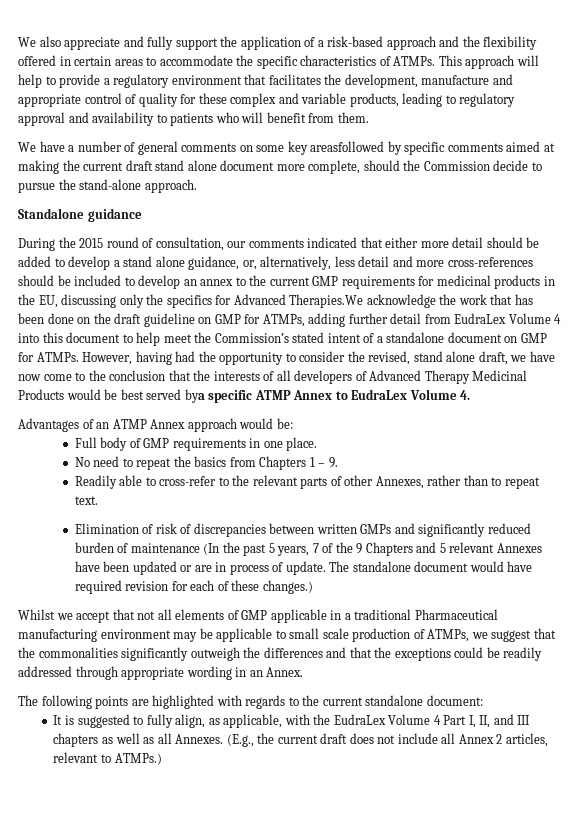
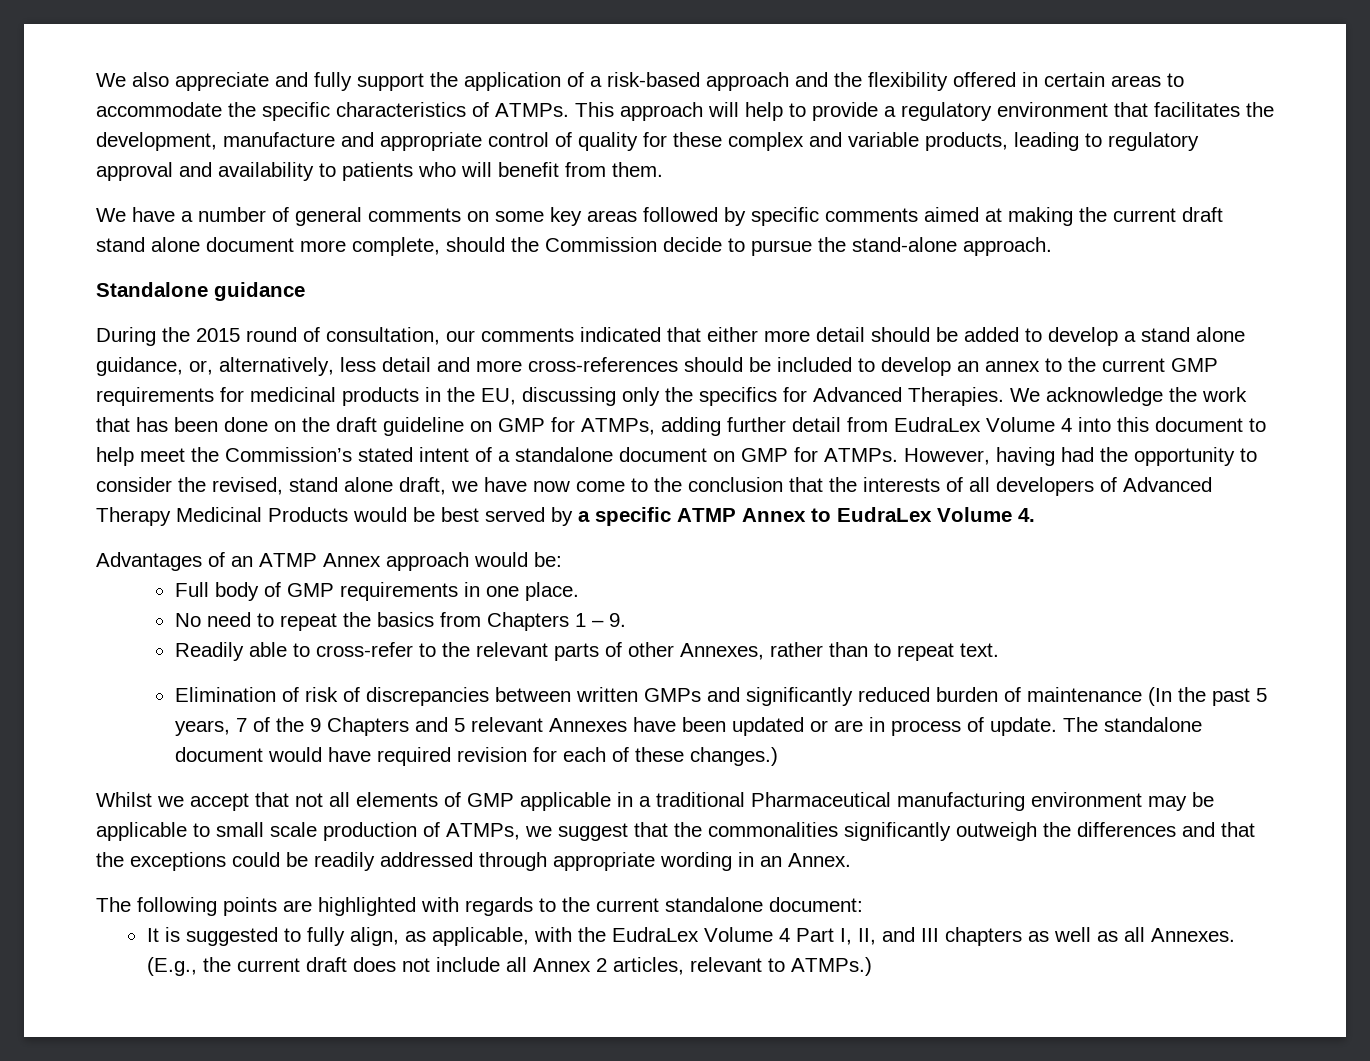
- We have a number of general comments on some key areasfollowed by specific comments aimed at making the current draft stand alone document more complete, should the Commission decide to pursue the stand-alone approach.
+ We have a number of general comments on some key areas followed by specific comments aimed at making the current draft stand alone document more complete, should the Commission decide to pursue the stand-alone approach.
- During the 2015 round of consultation, our comments indicated that either more detail should be added to develop a stand alone guidance, or, alternatively, less detail and more cross-references should be included to develop an annex to the current GMP requirements for medicinal products in the EU, discussing only the specifics for Advanced Therapies.We acknowledge the work that has been done on the draft guideline on GMP for ATMPs, adding further detail from EudraLex Volume 4 into this document to help meet the Commission’s stated intent of a standalone document on GMP for ATMPs.
+ During the 2015 round of consultation, our comments indicated that either more detail should be added to develop a stand alone guidance, or, alternatively, less detail and more cross-references should be included to develop an annex to the current GMP requirements for medicinal products in the EU, discussing only the specifics for Advanced Therapies. We acknowledge the work that has been done on the draft guideline on GMP for ATMPs, adding further detail from EudraLex Volume 4 into this document to help meet the Commission’s stated intent of a standalone document on GMP for ATMPs.
- However, having had the opportunity to consider the revised, stand alone draft, we have now come to the conclusion that the interests of all developers of Advanced Therapy Medicinal Products would be best served bya specific ATMP Annex to EudraLex Volume 4.
+ However, having had the opportunity to consider the revised, stand alone draft, we have now come to the conclusion that the interests of all developers of Advanced Therapy Medicinal Products would be best served by a specific ATMP Annex to EudraLex Volume 4.

